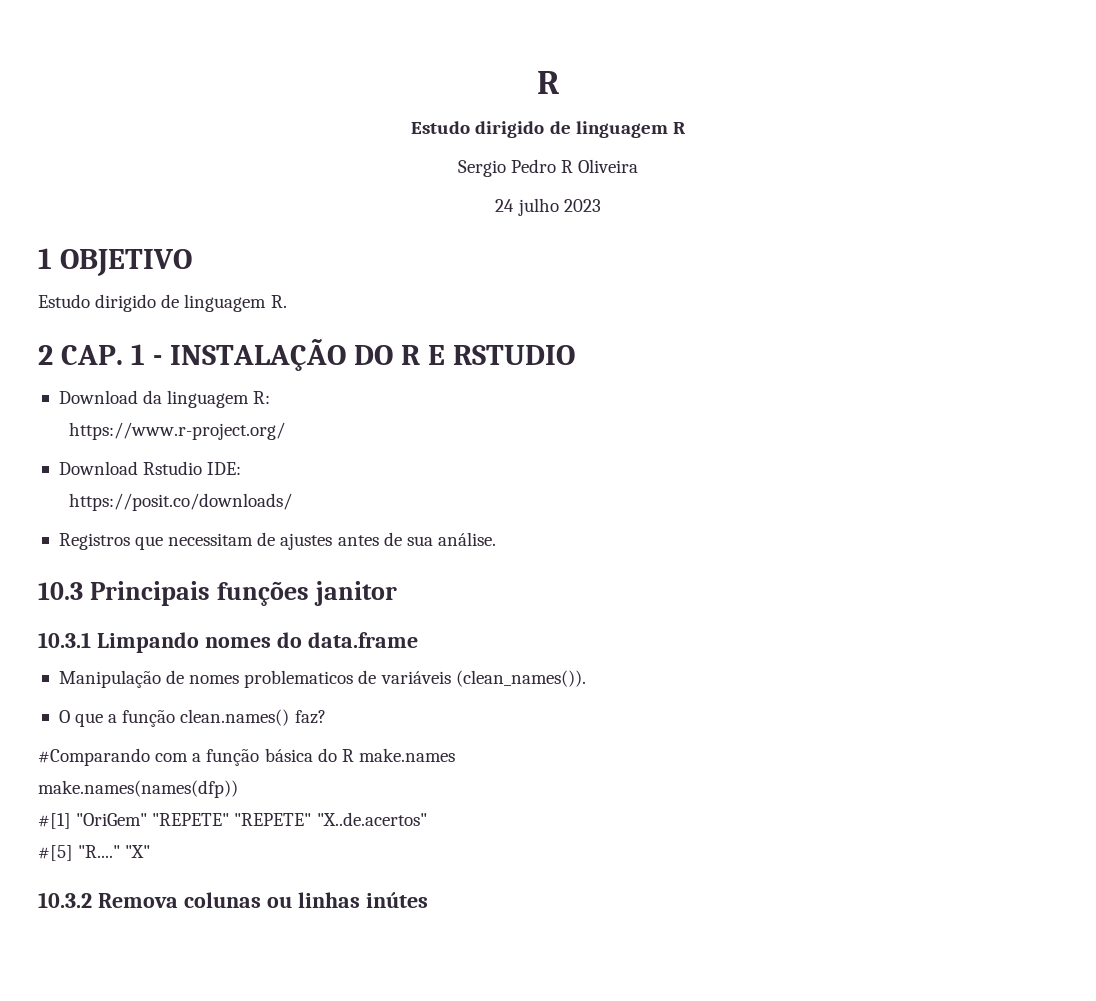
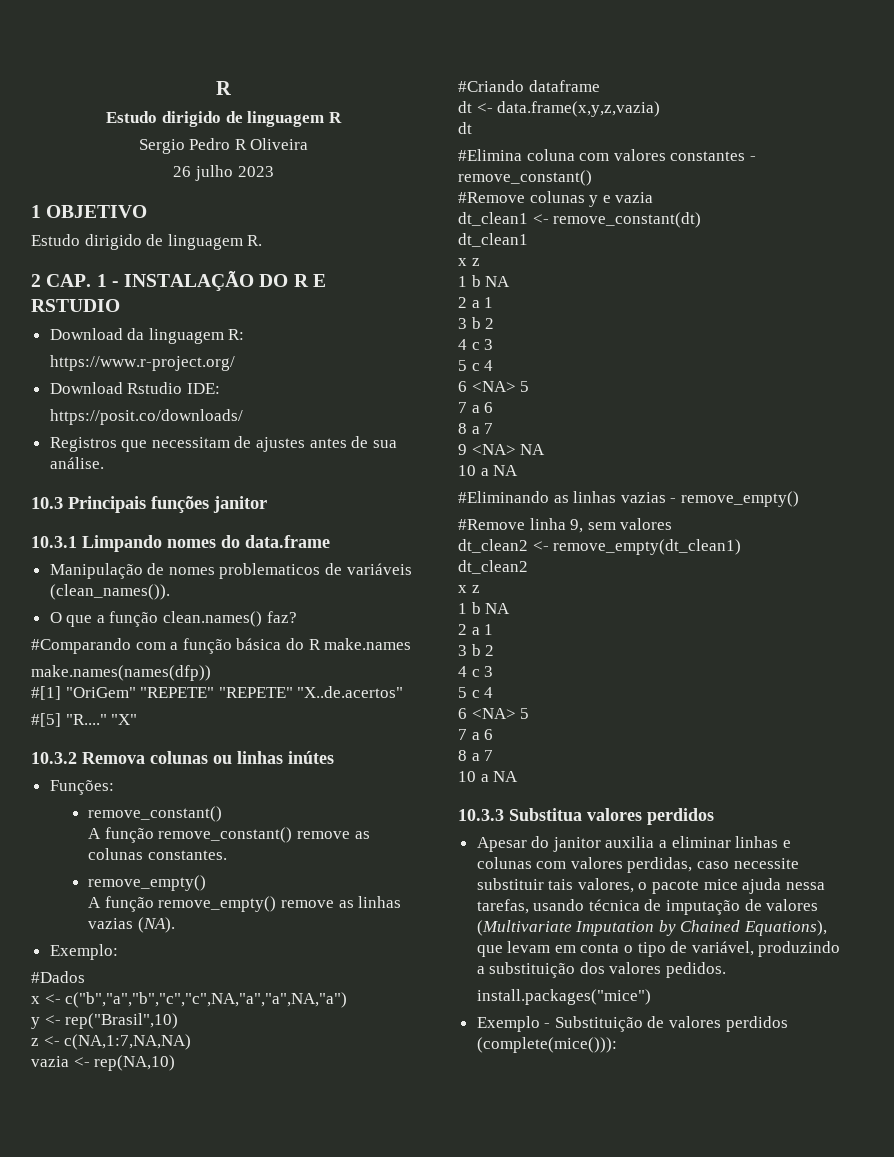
- 24 julho 2023
+ 26 julho 2023
+ Funções:
+ remove_constant()
+ A função remove_constant() remove as colunas constantes.
+ remove_empty()
+ A função remove_empty() remove as linhas vazias (NA).
+ Exemplo:
+ #Dados
+ x <- c("b","a","b","c","c",NA,"a","a",NA,"a")
+ y <- rep("Brasil",10)
+ z <- c(NA,1:7,NA,NA)
+ vazia <- rep(NA,10)
+ #Criando dataframe
+ dt <- data.frame(x,y,z,vazia)
+ dt
+ #Elimina coluna com valores constantes - remove_constant()
+ #Remove colunas y e vazia
+ dt_clean1 <- remove_constant(dt)
+ dt_clean1
+ x z
+ 1 b NA
+ 2 a 1
+ 3 b 2
+ 4 c 3
+ 5 c 4
+ 6 <NA> 5
+ 7 a 6
+ 8 a 7
+ 9 <NA> NA
+ 10 a NA
+ #Eliminando as linhas vazias - remove_empty()
+ #Remove linha 9, sem valores
+ dt_clean2 <- remove_empty(dt_clean1)
+ dt_clean2
+ x z
+ 1 b NA
+ 2 a 1
+ 3 b 2
+ 4 c 3
+ 5 c 4
+ 6 <NA> 5
+ 7 a 6
+ 8 a 7
+ 10 a NA
+ 10.3.3 Substitua valores perdidos
+ Apesar do janitor auxilia a eliminar linhas e colunas com valores perdidas, caso necessite substituir tais valores, o pacote mice ajuda nessa tarefas, usando técnica de imputação de valores (Multivariate Imputation by Chained Equations), que levam em conta o tipo de variável, produzindo a substituição dos valores pedidos.
+ install.packages("mice")
+ Exemplo - Substituição de valores perdidos (complete(mice())):

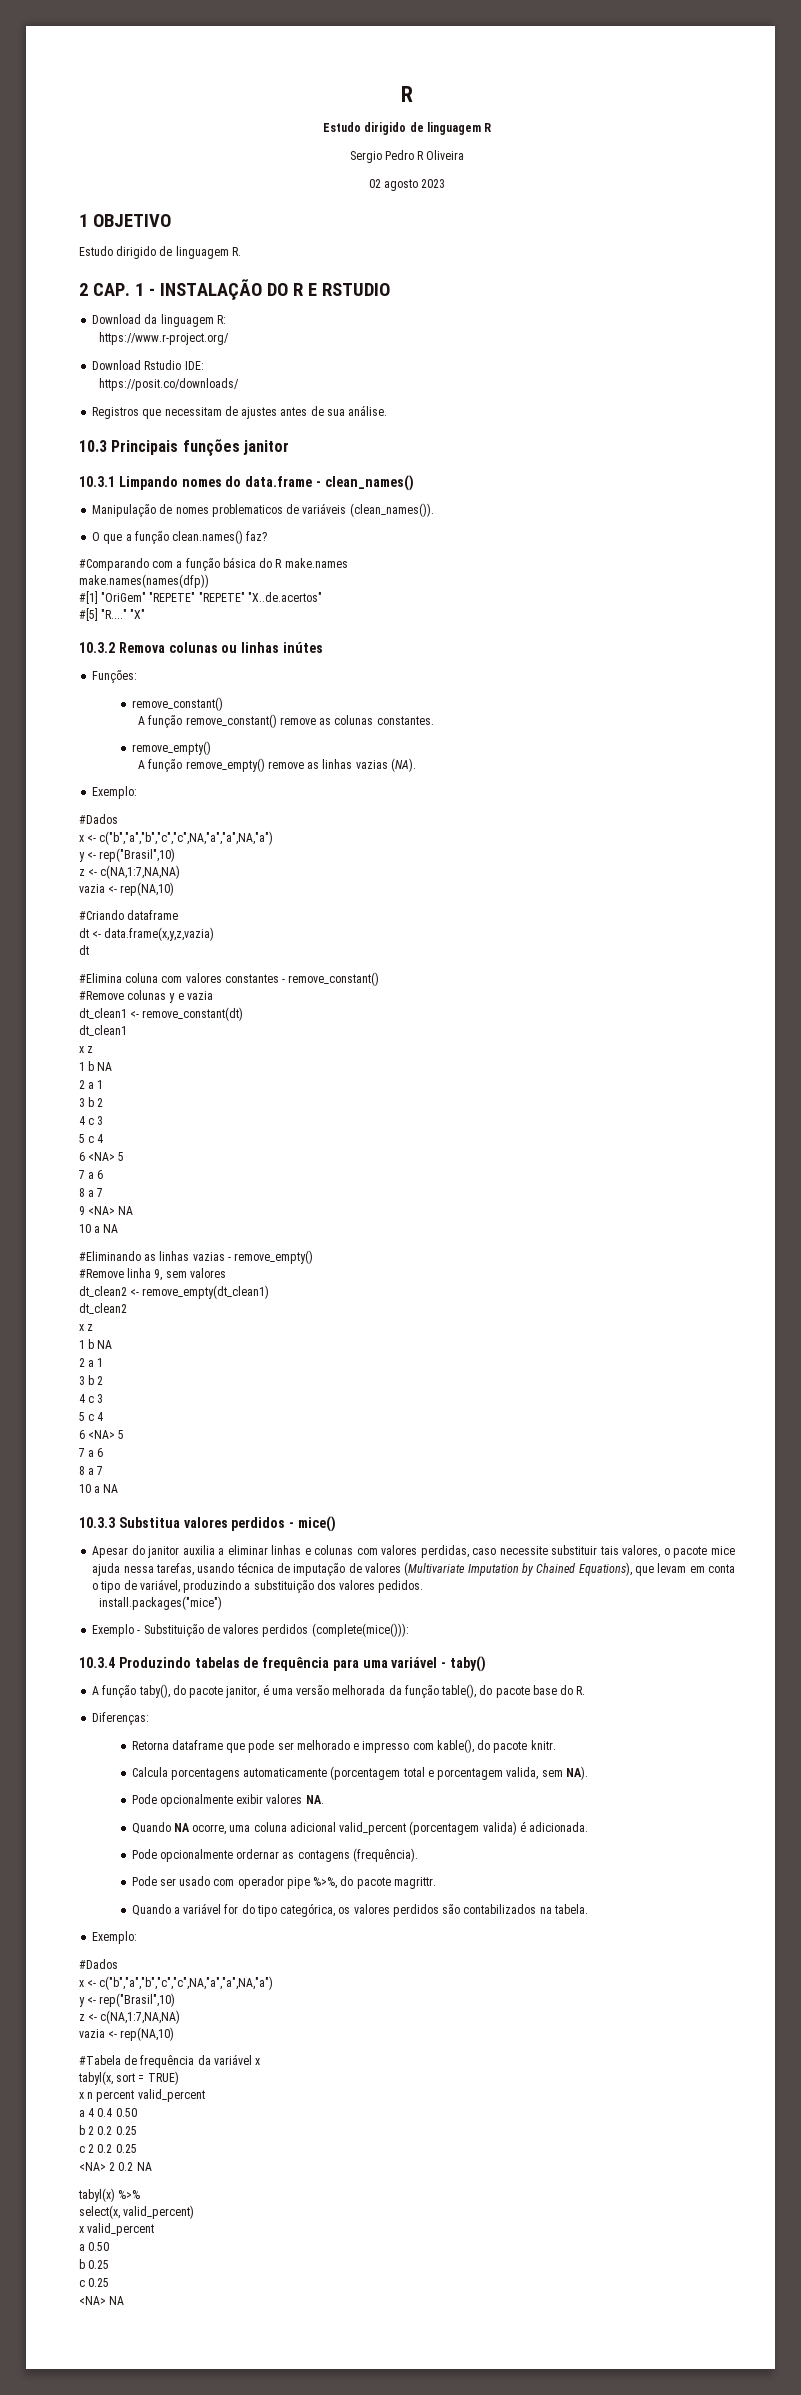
- 26 julho 2023
+ 02 agosto 2023
- 10.3.1 Limpando nomes do data.frame
+ 10.3.1 Limpando nomes do data.frame - clean_names()
- 10.3.3 Substitua valores perdidos
+ 10.3.3 Substitua valores perdidos - mice()
+ 10.3.4 Produzindo tabelas de frequência para uma variável - taby()
+ A função taby(), do pacote janitor, é uma versão melhorada da função table(), do pacote base do R.
+ Diferenças:
+ Retorna dataframe que pode ser melhorado e impresso com kable(), do pacote knitr.
+ Calcula porcentagens automaticamente (porcentagem total e porcentagem valida, sem NA).
+ Pode opcionalmente exibir valores NA.
+ Quando NA ocorre, uma coluna adicional valid_percent (porcentagem valida) é adicionada.
+ Pode opcionalmente ordernar as contagens (frequência).
+ Pode ser usado com operador pipe %>%, do pacote magrittr.
+ Quando a variável for do tipo categórica, os valores perdidos são contabilizados na tabela.
+ Exemplo:
+ #Dados
+ x <- c("b","a","b","c","c",NA,"a","a",NA,"a")
+ y <- rep("Brasil",10)
+ z <- c(NA,1:7,NA,NA)
+ vazia <- rep(NA,10)
+ #Tabela de frequência da variável x
+ tabyl(x, sort = TRUE)
+ x n percent valid_percent
+ a 4 0.4 0.50
+ b 2 0.2 0.25
+ c 2 0.2 0.25
+ <NA> 2 0.2 NA
+ tabyl(x) %>%
+ select(x, valid_percent)
+ x valid_percent
+ a 0.50
+ b 0.25
+ c 0.25
+ <NA> NA

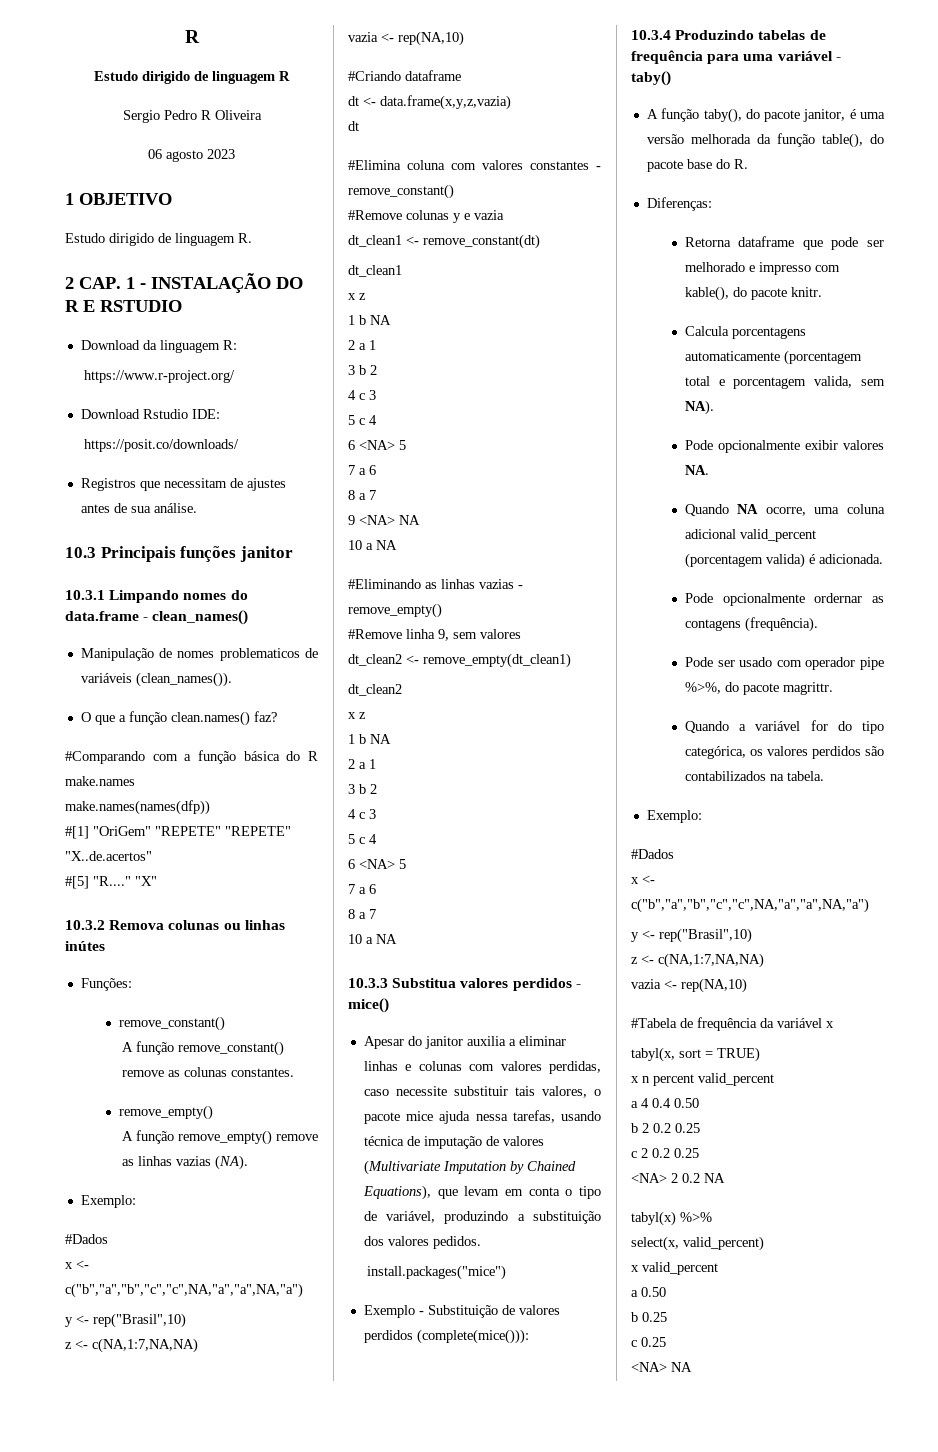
- 02 agosto 2023
+ 06 agosto 2023

